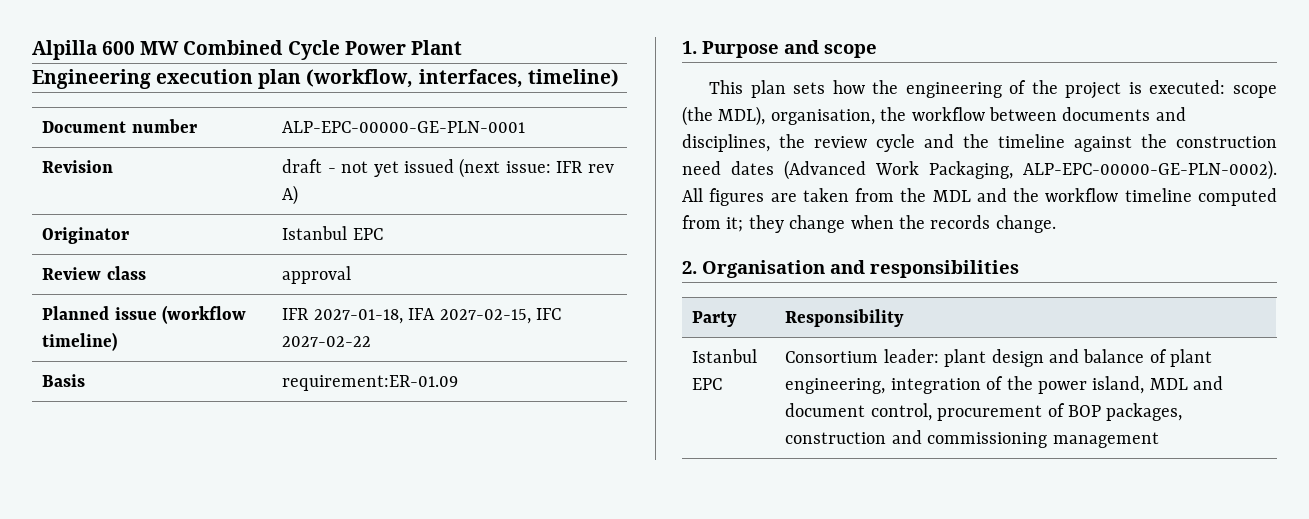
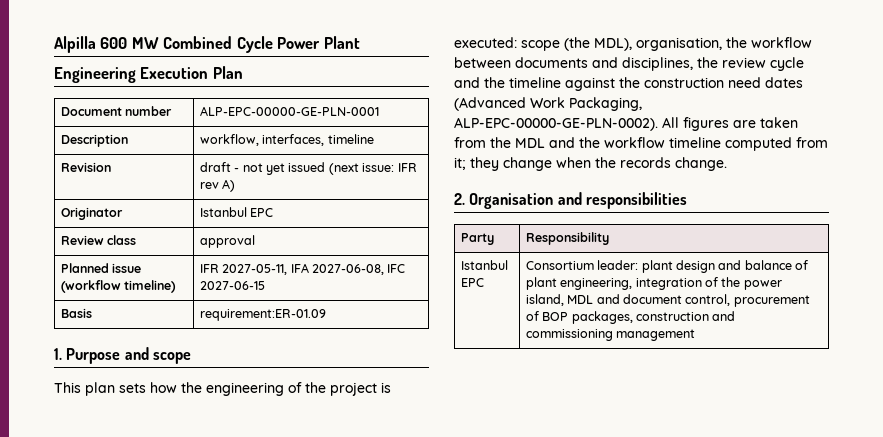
- Engineering execution plan (workflow, interfaces, timeline)
+ Engineering Execution Plan
+ Description | workflow, interfaces, timeline
- Planned issue (workflow timeline) | IFR 2027-01-18, IFA 2027-02-15, IFC 2027-02-22
+ Planned issue (workflow timeline) | IFR 2027-05-11, IFA 2027-06-08, IFC 2027-06-15

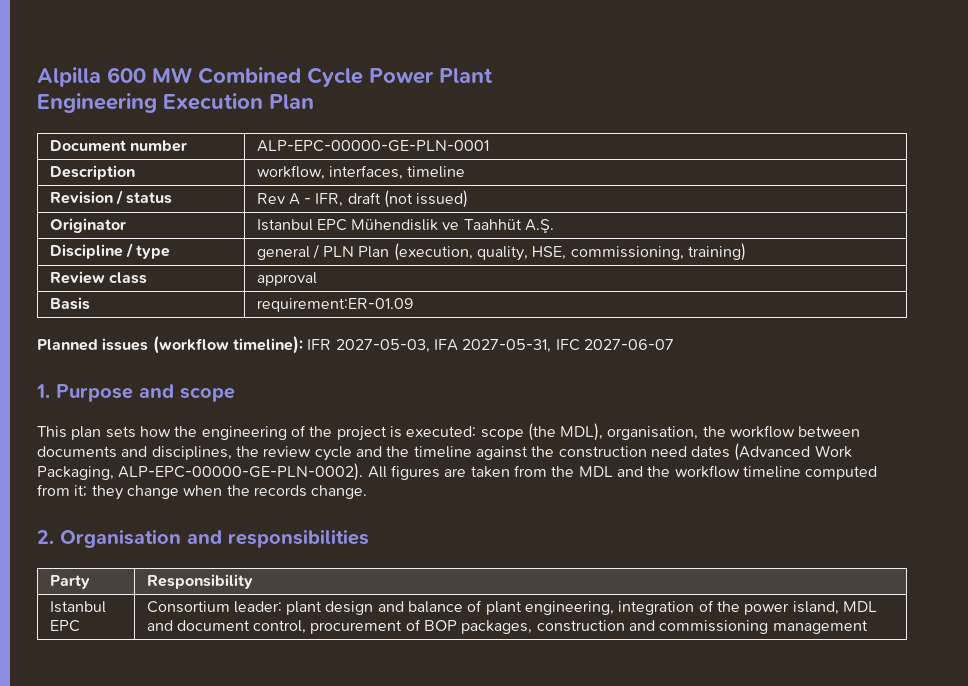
- Revision | draft - not yet issued (next issue: IFR rev A)
- Originator | Istanbul EPC
+ Revision / status | Rev A - IFR, draft (not issued)
+ Originator | Istanbul EPC Mühendislik ve Taahhüt A.Ş.
+ Discipline / type | general / PLN Plan (execution, quality, HSE, commissioning, training)
  Review class | approval
- Planned issue (workflow timeline) | IFR 2027-05-11, IFA 2027-06-08, IFC 2027-06-15
  Basis | requirement:ER-01.09
+ Planned issues (workflow timeline): IFR 2027-05-03, IFA 2027-05-31, IFC 2027-06-07

